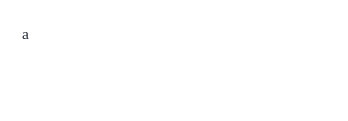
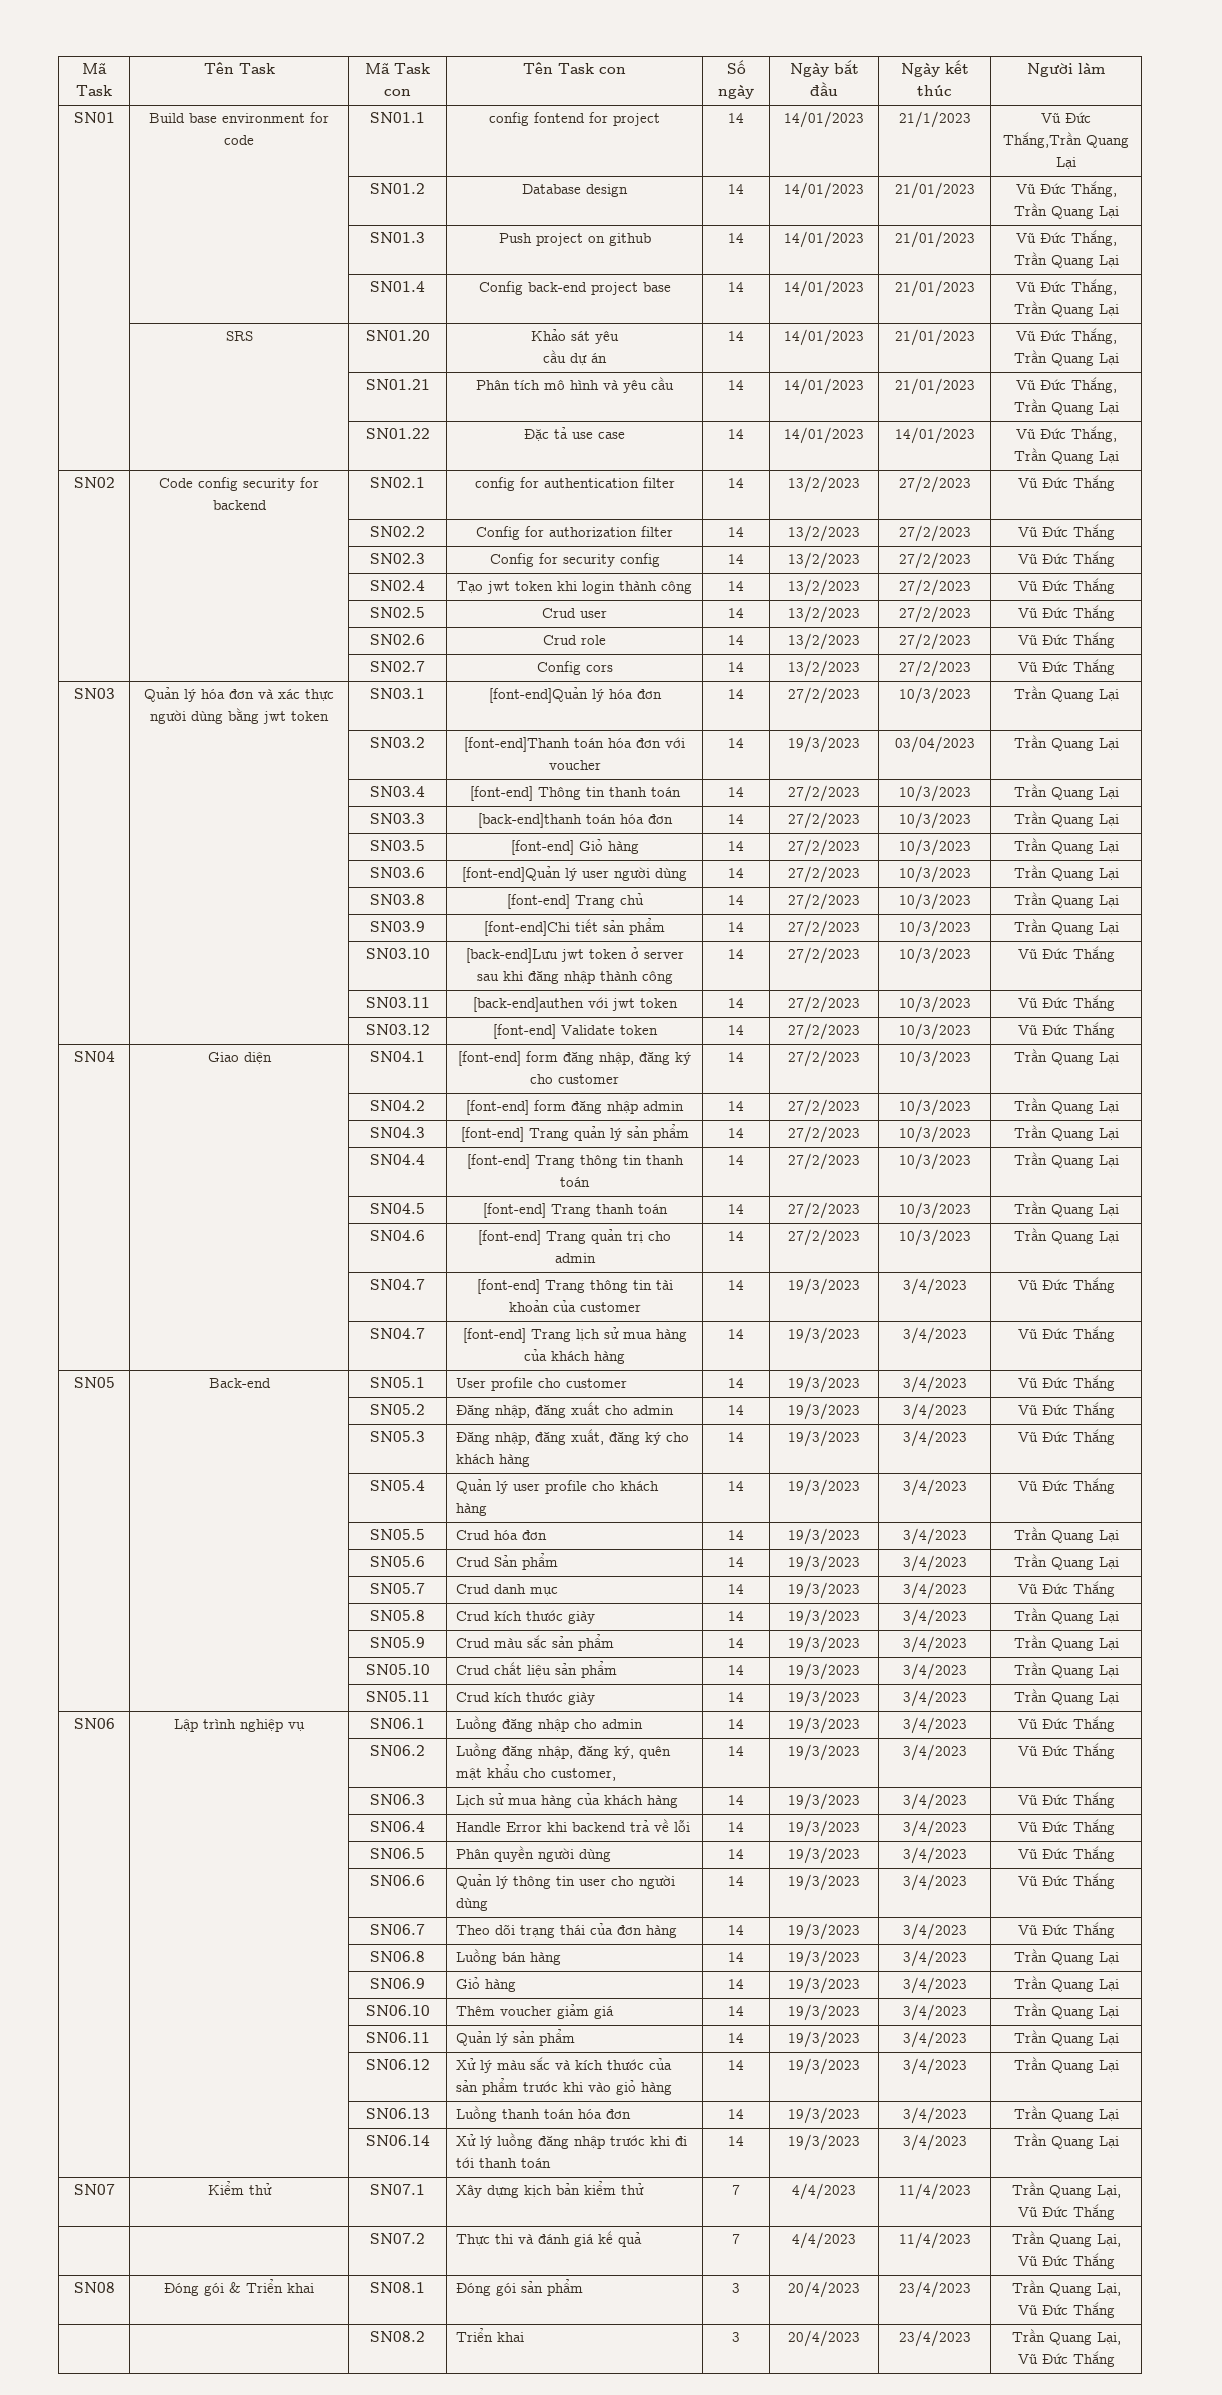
- a
+ Mã Task | Tên Task | Mã Task con | Tên Task con | Số ngày | Ngày bắt đầu | Ngày kết thúc | Người làm
+ SN01 | Build base environment for code | SN01.1 | config fontend for project | 14 | 14/01/2023 | 21/1/2023 | Vũ Đức Thắng,Trần Quang Lại
+ | | SN01.2 | Database design | 14 | 14/01/2023 | 21/01/2023 | Vũ Đức Thắng, Trần Quang Lại
+ | | SN01.3 | Push project on github | 14 | 14/01/2023 | 21/01/2023 | Vũ Đức Thắng, Trần Quang Lại
+ | | SN01.4 | Config back-end project base | 14 | 14/01/2023 | 21/01/2023 | Vũ Đức Thắng, Trần Quang Lại
+ | SRS | SN01.20 | Khảo sát yêu
+ cầu dự án | 14 | 14/01/2023 | 21/01/2023 | Vũ Đức Thắng, Trần Quang Lại
+ | | SN01.21 | Phân tích mô hình và yêu cầu | 14 | 14/01/2023 | 21/01/2023 | Vũ Đức Thắng, Trần Quang Lại
+ | | SN01.22 | Đặc tả use case | 14 | 14/01/2023 | 14/01/2023 | Vũ Đức Thắng, Trần Quang Lại
+ SN02 | Code config security for backend | SN02.1 | config for authentication filter | 14 | 13/2/2023 | 27/2/2023 | Vũ Đức Thắng
+ | | SN02.2 | Config for authorization filter | 14 | 13/2/2023 | 27/2/2023 | Vũ Đức Thắng
+ | | SN02.3 | Config for security config | 14 | 13/2/2023 | 27/2/2023 | Vũ Đức Thắng
+ | | SN02.4 | Tạo jwt token khi login thành công | 14 | 13/2/2023 | 27/2/2023 | Vũ Đức Thắng
+ | | SN02.5 | Crud user | 14 | 13/2/2023 | 27/2/2023 | Vũ Đức Thắng
+ | | SN02.6 | Crud role | 14 | 13/2/2023 | 27/2/2023 | Vũ Đức Thắng
+ | | SN02.7 | Config cors | 14 | 13/2/2023 | 27/2/2023 | Vũ Đức Thắng
+ SN03 | Quản lý hóa đơn và xác thực người dùng bằng jwt token | SN03.1 | [font-end]Quản lý hóa đơn | 14 | 27/2/2023 | 10/3/2023 | Trần Quang Lại
+ | | SN03.2 | [font-end]Thanh toán hóa đơn với voucher | 14 | 19/3/2023 | 03/04/2023 | Trần Quang Lại
+ | | SN03.4 | [font-end] Thông tin thanh toán | 14 | 27/2/2023 | 10/3/2023 | Trần Quang Lại
+ | | SN03.3 | [back-end]thanh toán hóa đơn | 14 | 27/2/2023 | 10/3/2023 | Trần Quang Lại
+ | | SN03.5 | [font-end] Giỏ hàng | 14 | 27/2/2023 | 10/3/2023 | Trần Quang Lại
+ | | SN03.6 | [font-end]Quản lý user người dùng | 14 | 27/2/2023 | 10/3/2023 | Trần Quang Lại
+ | | SN03.8 | [font-end] Trang chủ | 14 | 27/2/2023 | 10/3/2023 | Trần Quang Lại
+ | | SN03.9 | [font-end]Chi tiết sản phẩm | 14 | 27/2/2023 | 10/3/2023 | Trần Quang Lại
+ | | SN03.10 | [back-end]Lưu jwt token ở server sau khi đăng nhập thành công | 14 | 27/2/2023 | 10/3/2023 | Vũ Đức Thắng
+ | | SN03.11 | [back-end]authen với jwt token | 14 | 27/2/2023 | 10/3/2023 | Vũ Đức Thắng
+ | | SN03.12 | [font-end] Validate token | 14 | 27/2/2023 | 10/3/2023 | Vũ Đức Thắng
+ SN04 | Giao diện | SN04.1 | [font-end] form đăng nhập, đăng ký cho customer | 14 | 27/2/2023 | 10/3/2023 | Trần Quang Lại
+ | | SN04.2 | [font-end] form đăng nhập admin | 14 | 27/2/2023 | 10/3/2023 | Trần Quang Lại
+ | | SN04.3 | [font-end] Trang quản lý sản phẩm | 14 | 27/2/2023 | 10/3/2023 | Trần Quang Lại
+ | | SN04.4 | [font-end] Trang thông tin thanh toán | 14 | 27/2/2023 | 10/3/2023 | Trần Quang Lại
+ | | SN04.5 | [font-end] Trang thanh toán | 14 | 27/2/2023 | 10/3/2023 | Trần Quang Lại
+ | | SN04.6 | [font-end] Trang quản trị cho admin | 14 | 27/2/2023 | 10/3/2023 | Trần Quang Lại
+ | | SN04.7 | [font-end] Trang thông tin tài khoản của customer | 14 | 19/3/2023 | 3/4/2023 | Vũ Đức Thắng
+ | | SN04.7 | [font-end] Trang lịch sử mua hàng của khách hàng | 14 | 19/3/2023 | 3/4/2023 | Vũ Đức Thắng
+ SN05 | Back-end | SN05.1 | User profile cho customer | 14 | 19/3/2023 | 3/4/2023 | Vũ Đức Thắng
+ | | SN05.2 | Đăng nhập, đăng xuất cho admin | 14 | 19/3/2023 | 3/4/2023 | Vũ Đức Thắng
+ | | SN05.3 | Đăng nhập, đăng xuất, đăng ký cho khách hàng | 14 | 19/3/2023 | 3/4/2023 | Vũ Đức Thắng
+ | | SN05.4 | Quản lý user profile cho khách hàng | 14 | 19/3/2023 | 3/4/2023 | Vũ Đức Thắng
+ | | SN05.5 | Crud hóa đơn | 14 | 19/3/2023 | 3/4/2023 | Trần Quang Lại
+ | | SN05.6 | Crud Sản phẩm | 14 | 19/3/2023 | 3/4/2023 | Trần Quang Lại
+ | | SN05.7 | Crud danh mục | 14 | 19/3/2023 | 3/4/2023 | Vũ Đức Thắng
+ | | SN05.8 | Crud kích thước giày | 14 | 19/3/2023 | 3/4/2023 | Trần Quang Lại
+ | | SN05.9 | Crud màu sắc sản phẩm | 14 | 19/3/2023 | 3/4/2023 | Trần Quang Lại
+ | | SN05.10 | Crud chất liệu sản phẩm | 14 | 19/3/2023 | 3/4/2023 | Trần Quang Lại
+ | | SN05.11 | Crud kích thước giày | 14 | 19/3/2023 | 3/4/2023 | Trần Quang Lại
+ SN06 | Lập trình nghiệp vụ | SN06.1 | Luồng đăng nhập cho admin | 14 | 19/3/2023 | 3/4/2023 | Vũ Đức Thắng
+ | | SN06.2 | Luồng đăng nhập, đăng ký, quên mật khẩu cho customer, | 14 | 19/3/2023 | 3/4/2023 | Vũ Đức Thắng
+ | | SN06.3 | Lịch sử mua hàng của khách hàng | 14 | 19/3/2023 | 3/4/2023 | Vũ Đức Thắng
+ | | SN06.4 | Handle Error khi backend trả về lỗi | 14 | 19/3/2023 | 3/4/2023 | Vũ Đức Thắng
+ | | SN06.5 | Phân quyền người dùng | 14 | 19/3/2023 | 3/4/2023 | Vũ Đức Thắng
+ | | SN06.6 | Quản lý thông tin user cho người dùng | 14 | 19/3/2023 | 3/4/2023 | Vũ Đức Thắng
+ | | SN06.7 | Theo dõi trạng thái của đơn hàng | 14 | 19/3/2023 | 3/4/2023 | Vũ Đức Thắng
+ | | SN06.8 | Luồng bán hàng | 14 | 19/3/2023 | 3/4/2023 | Trần Quang Lại
+ | | SN06.9 | Giỏ hàng | 14 | 19/3/2023 | 3/4/2023 | Trần Quang Lại
+ | | SN06.10 | Thêm voucher giảm giá | 14 | 19/3/2023 | 3/4/2023 | Trần Quang Lại
+ | | SN06.11 | Quản lý sản phẩm | 14 | 19/3/2023 | 3/4/2023 | Trần Quang Lại
+ | | SN06.12 | Xử lý màu sắc và kích thước của sản phẩm trước khi vào giỏ hàng | 14 | 19/3/2023 | 3/4/2023 | Trần Quang Lại
+ | | SN06.13 | Luồng thanh toán hóa đơn | 14 | 19/3/2023 | 3/4/2023 | Trần Quang Lại
+ | | SN06.14 | Xử lý luồng đăng nhập trước khi đi tới thanh toán | 14 | 19/3/2023 | 3/4/2023 | Trần Quang Lại
+ SN07 | Kiểm thử | SN07.1 | Xây dựng kịch bản kiểm thử | 7 | 4/4/2023 | 11/4/2023 | Trần Quang Lại, Vũ Đức Thắng
+ | | SN07.2 | Thực thi và đánh giá kế quả | 7 | 4/4/2023 | 11/4/2023 | Trần Quang Lại, Vũ Đức Thắng
+ SN08 | Đóng gói & Triển khai | SN08.1 | Đóng gói sản phẩm | 3 | 20/4/2023 | 23/4/2023 | Trần Quang Lại, Vũ Đức Thắng
+ | | SN08.2 | Triển khai | 3 | 20/4/2023 | 23/4/2023 | Trần Quang Lại, Vũ Đức Thắng

